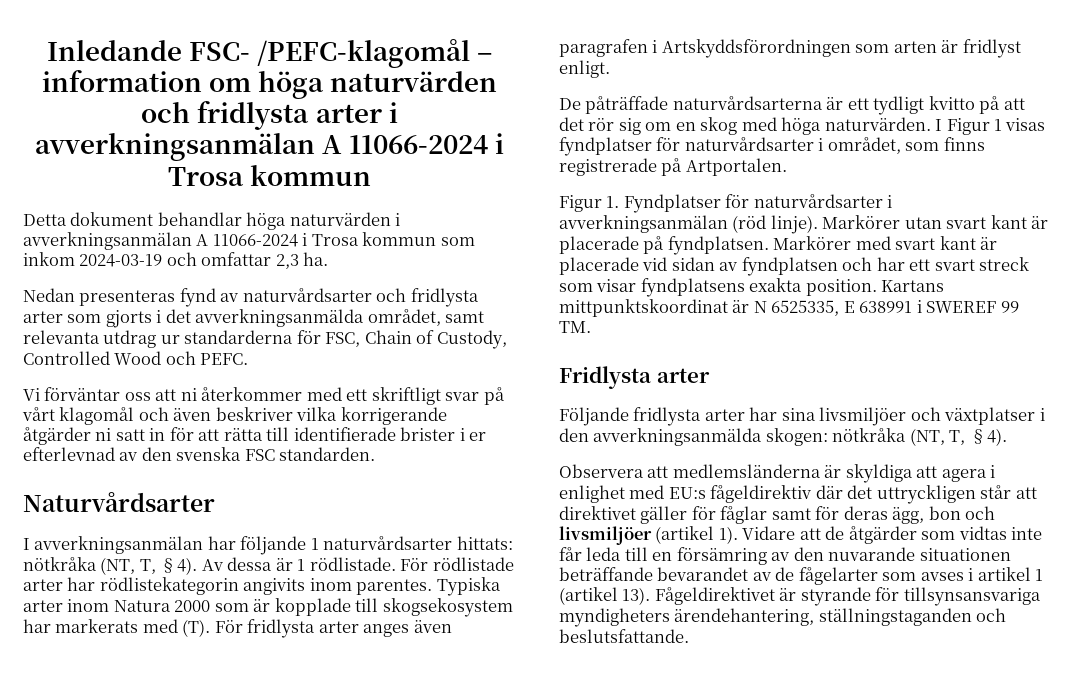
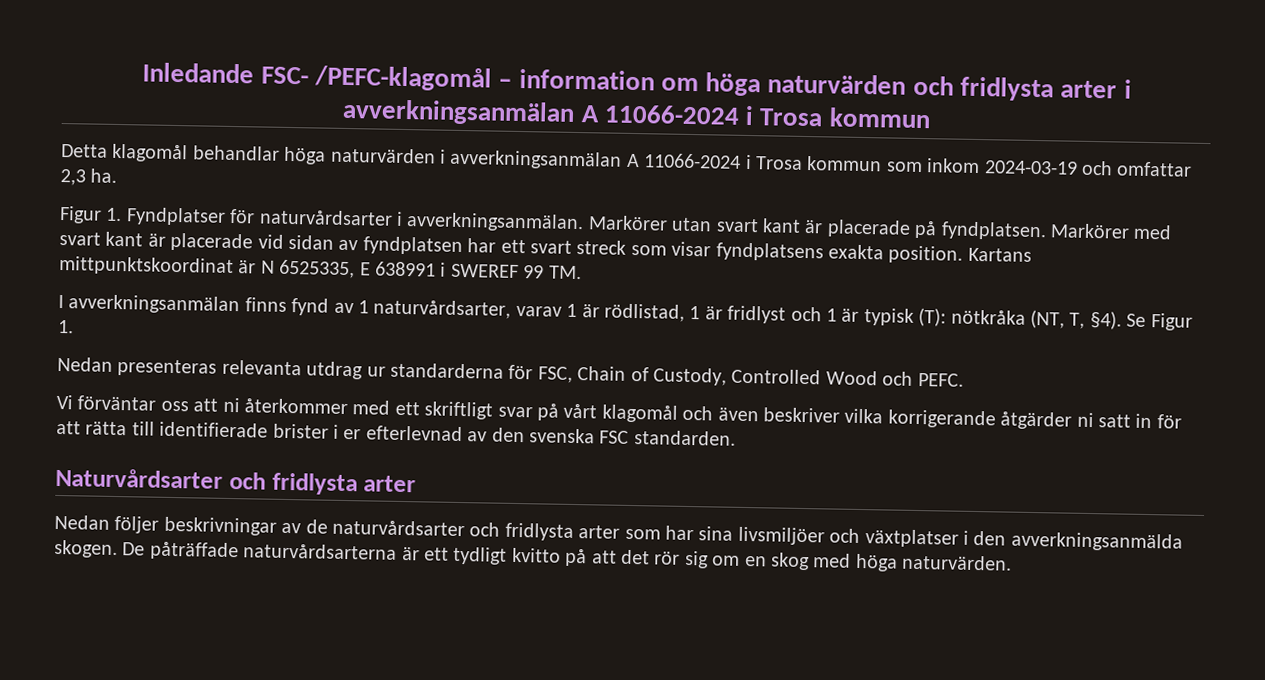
- Detta dokument behandlar höga naturvärden i avverkningsanmälan A 11066-2024 i Trosa kommun som inkom 2024-03-19 och omfattar 2,3 ha.
+ Detta klagomål behandlar höga naturvärden i avverkningsanmälan A 11066-2024 i Trosa kommun som inkom 2024-03-19 och omfattar 2,3 ha.
- Nedan presenteras fynd av naturvårdsarter och fridlysta arter som gjorts i det avverkningsanmälda området, samt relevanta utdrag ur standarderna för FSC, Chain of Custody, Controlled Wood och PEFC.
+ Figur 1. Fyndplatser för naturvårdsarter i avverkningsanmälan. Markörer utan svart kant är placerade på fyndplatsen. Markörer med svart kant är placerade vid sidan av fyndplatsen har ett svart streck som visar fyndplatsens exakta position. Kartans mittpunktskoordinat är N 6525335, E 638991 i SWEREF 99 TM.
+ I avverkningsanmälan finns fynd av 1 naturvårdsarter, varav 1 är rödlistad, 1 är fridlyst och 1 är typisk (T): nötkråka (NT, T, §4). Se Figur 1.
+ Nedan presenteras relevanta utdrag ur standarderna för FSC, Chain of Custody, Controlled Wood och PEFC.
- Naturvårdsarter
- I avverkningsanmälan har följande 1 naturvårdsarter hittats: nötkråka (NT, T, §4). Av dessa är 1 rödlistade. För rödlistade arter har rödlistekategorin angivits inom parentes. Typiska arter inom Natura 2000 som är kopplade till skogsekosystem har markerats med (T). För fridlysta arter anges även paragrafen i Artskyddsförordningen som arten är fridlyst enligt.
- De påträffade naturvårdsarterna är ett tydligt kvitto på att det rör sig om en skog med höga naturvärden. I Figur 1 visas fyndplatser för naturvårdsarter i området, som finns registrerade på Artportalen.
- Figur 1. Fyndplatser för naturvårdsarter i avverkningsanmälan (röd linje). Markörer utan svart kant är placerade på fyndplatsen. Markörer med svart kant är placerade vid sidan av fyndplatsen och har ett svart streck som visar fyndplatsens exakta position. Kartans mittpunktskoordinat är N 6525335, E 638991 i SWEREF 99 TM.
- Fridlysta arter
- Följande fridlysta arter har sina livsmiljöer och växtplatser i den avverkningsanmälda skogen: nötkråka (NT, T, §4).
- Observera att medlemsländerna är skyldiga att agera i enlighet med EU:s fågeldirektiv där det uttryckligen står att direktivet gäller för fåglar samt för deras ägg, bon och livsmiljöer (artikel 1). Vidare att de åtgärder som vidtas inte får leda till en försämring av den nuvarande situationen beträffande bevarandet av de fågelarter som avses i artikel 1 (artikel 13). Fågeldirektivet är styrande för tillsynsansvariga myndigheters ärendehantering, ställningstaganden och beslutsfattande.
+ Naturvårdsarter och fridlysta arter
+ Nedan följer beskrivningar av de naturvårdsarter och fridlysta arter som har sina livsmiljöer och växtplatser i den avverkningsanmälda skogen. De påträffade naturvårdsarterna är ett tydligt kvitto på att det rör sig om en skog med höga naturvärden.

